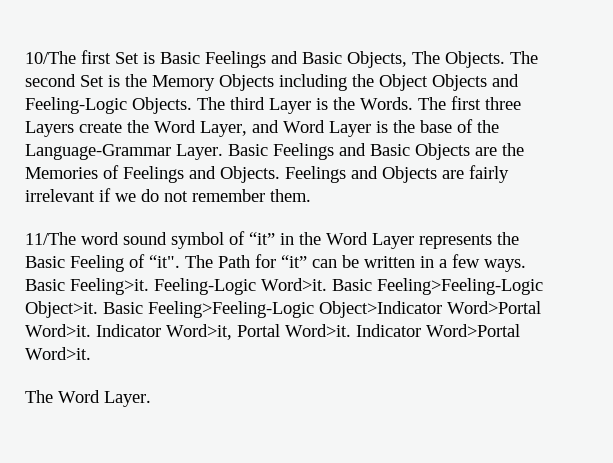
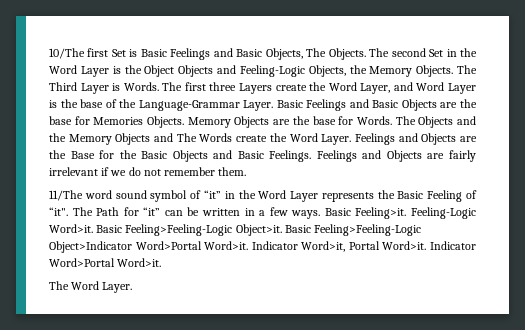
- The second Set is the Memory Objects including the Object Objects and Feeling-Logic Objects. The third Layer is the Words.
+ The second Set in the Word Layer is the Object Objects and Feeling-Logic Objects, the Memory Objects. The Third Layer is Words.
- Basic Feelings and Basic Objects are the Memories of Feelings and Objects.
+ Basic Feelings and Basic Objects are the base for Memories Objects. Memory Objects are the base for Words. The Objects and the Memory Objects and The Words create the Word Layer. Feelings and Objects are the Base for the Basic Objects and Basic Feelings.

